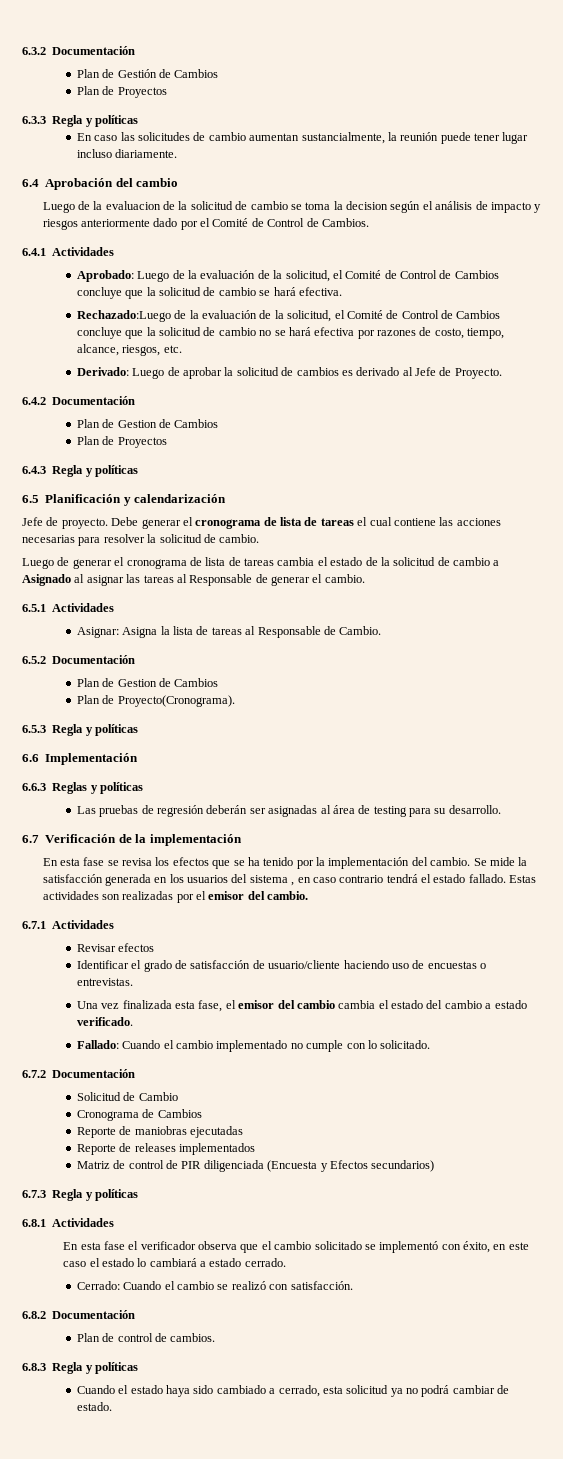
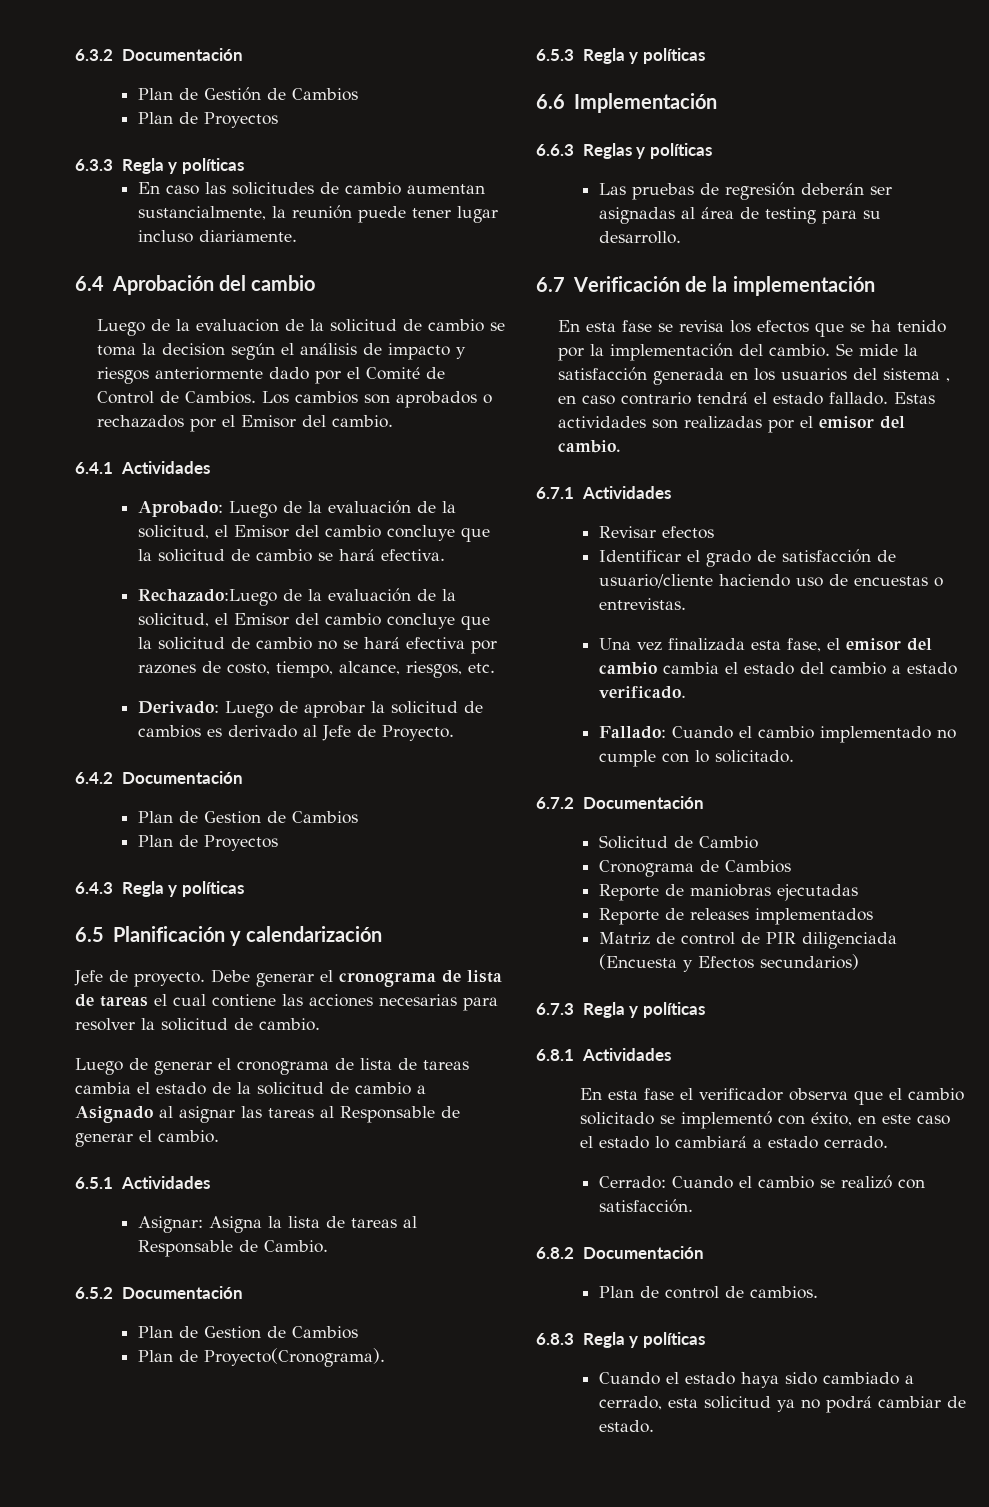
+ Los cambios son aprobados o rechazados por el Emisor del cambio.
- Aprobado: Luego de la evaluación de la solicitud, el Comité de Control de Cambios concluye que la solicitud de cambio se hará efectiva.
+ Aprobado: Luego de la evaluación de la solicitud, el Emisor del cambio concluye que la solicitud de cambio se hará efectiva.
- Rechazado:Luego de la evaluación de la solicitud, el Comité de Control de Cambios concluye que la solicitud de cambio no se hará efectiva por razones de costo, tiempo, alcance, riesgos, etc.
+ Rechazado:Luego de la evaluación de la solicitud, el Emisor del cambio concluye que la solicitud de cambio no se hará efectiva por razones de costo, tiempo, alcance, riesgos, etc.

